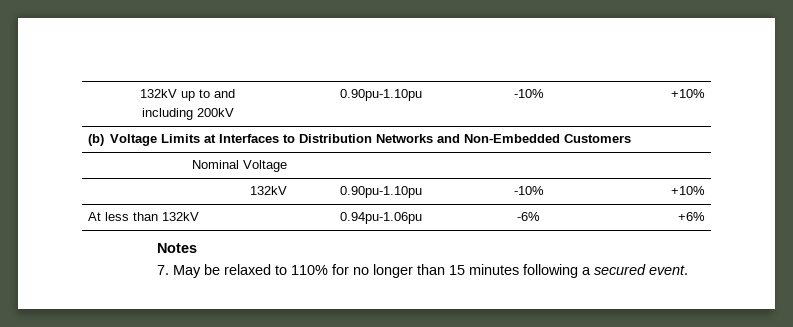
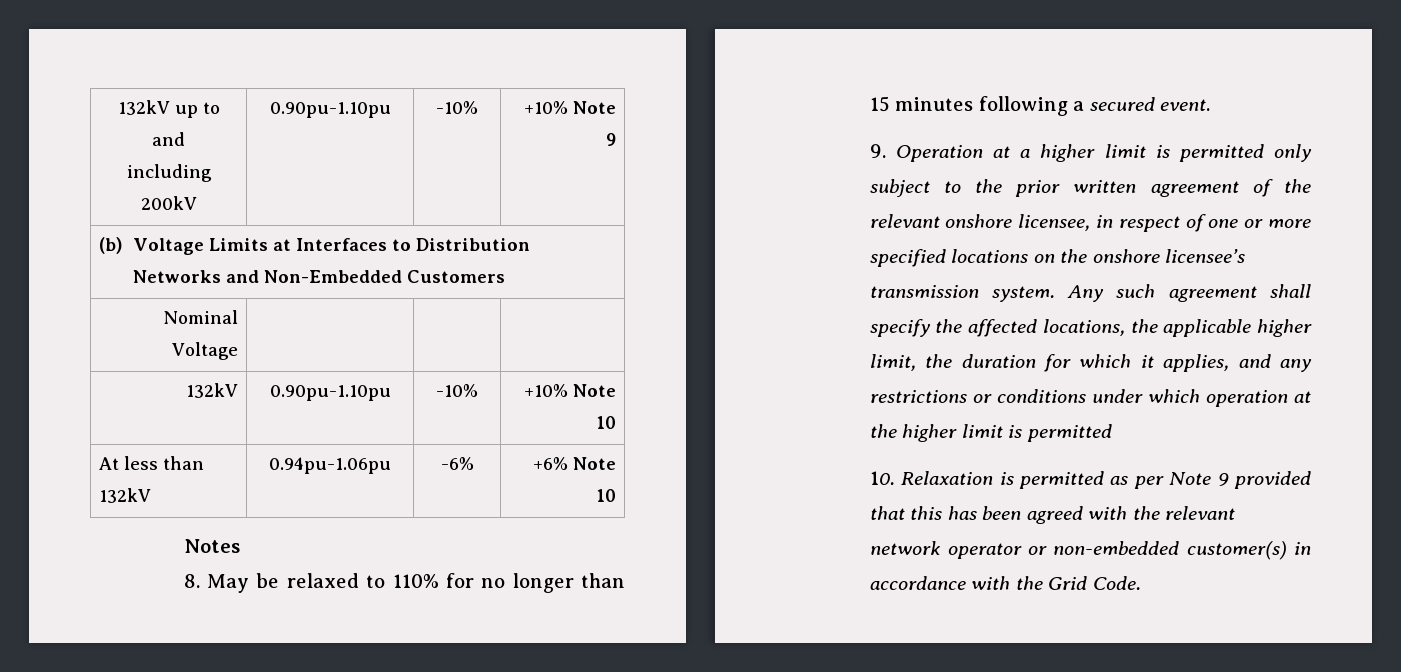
  132kV up to and
- including 200kV | 0.90pu-1.10pu | -10% | +10%
+ including 200kV | 0.90pu-1.10pu | -10% | +10% Note 9
- 132kV | 0.90pu-1.10pu | -10% | +10%
+ 132kV | 0.90pu-1.10pu | -10% | +10% Note 10
- At less than 132kV | 0.94pu-1.06pu | -6% | +6%
+ At less than 132kV | 0.94pu-1.06pu | -6% | +6% Note 10
- 7. May be relaxed to 110% for no longer than 15 minutes following a secured event.
+ 8. May be relaxed to 110% for no longer than 15 minutes following a secured event.
+ 9. Operation at a higher limit is permitted only subject to the prior written agreement of the relevant onshore licensee, in respect of one or more specified locations on the onshore licensee’s transmission system. Any such agreement shall specify the affected locations, the applicable higher limit, the duration for which it applies, and any restrictions or conditions under which operation at the higher limit is permitted
+ 10. Relaxation is permitted as per Note 9 provided that this has been agreed with the relevant network operator or non-embedded customer(s) in accordance with the Grid Code.

